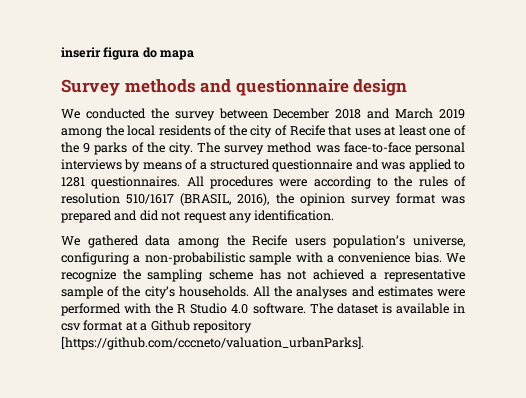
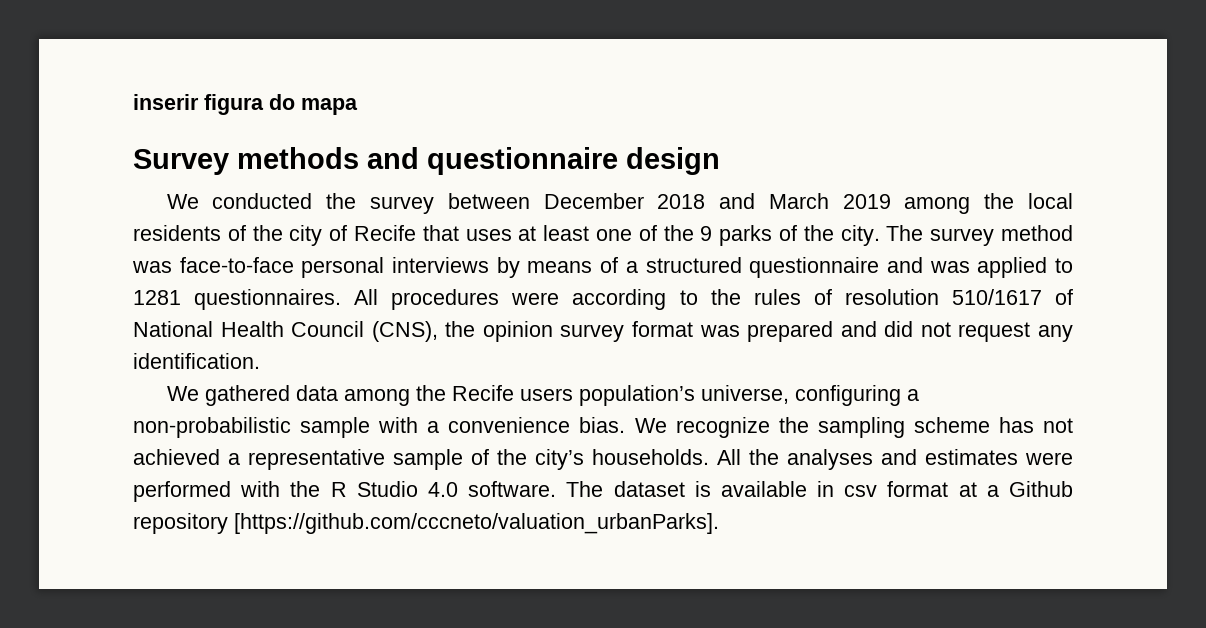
- All procedures were according to the rules of resolution 510/1617 (BRASIL, 2016), the opinion survey format was prepared and did not request any identification.
+ All procedures were according to the rules of resolution 510/1617 of National Health Council (CNS), the opinion survey format was prepared and did not request any identification.

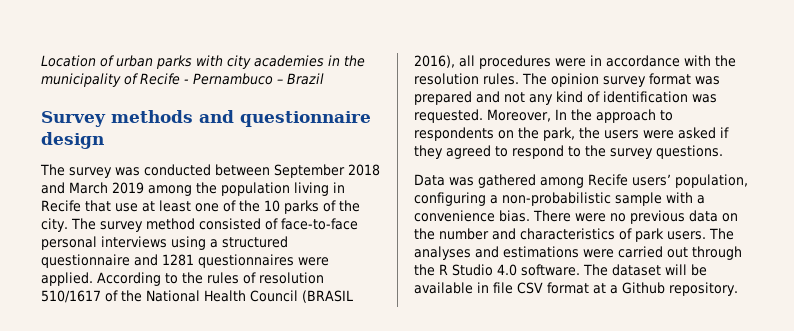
- inserir figura do mapa
+ Location of urban parks with city academies in the municipality of Recife - Pernambuco – Brazil
- We conducted the survey between December 2018 and March 2019 among the local residents of the city of Recife that uses at least one of the 9 parks of the city.
+ The survey was conducted between September 2018 and March 2019 among the population living in Recife that use at least one of the 10 parks of the city.
- The survey method was face-to-face personal interviews by means of a structured questionnaire and was applied to 1281 questionnaires. All procedures were according to the rules of resolution 510/1617 of National Health Council (CNS), the opinion survey format was prepared and did not request any identification.
- We gathered data among the Recife users population’s universe, configuring a non-probabilistic sample with a convenience bias.
+ The survey method consisted of face-to-face personal interviews using a structured questionnaire and 1281 questionnaires were applied. According to the rules of resolution 510/1617 of the National Health Council (BRASIL 2016), all procedures were in accordance with the resolution rules. The opinion survey format was prepared and not any kind of identification was requested. Moreover, In the approach to respondents on the park, the users were asked if they agreed to respond to the survey questions.
+ Data was gathered among Recife users’ population, configuring a non-probabilistic sample with a convenience bias.
- We recognize the sampling scheme has not achieved a representative sample of the city’s households. All the analyses and estimates were performed with the R Studio 4.0 software.
+ There were no previous data on the number and characteristics of park users. The analyses and estimations were carried out through the R Studio 4.0 software.
- The dataset is available in csv format at a Github repository [https://github.com/cccneto/valuation_urbanParks].
+ The dataset will be available in file CSV format at a Github repository.

